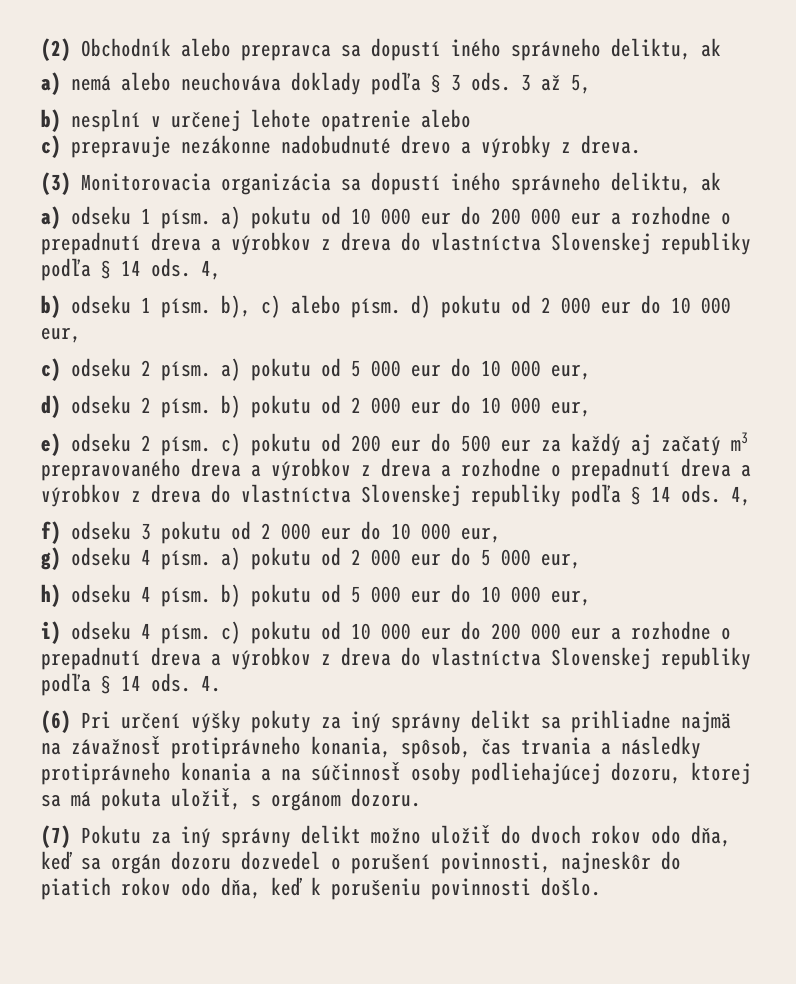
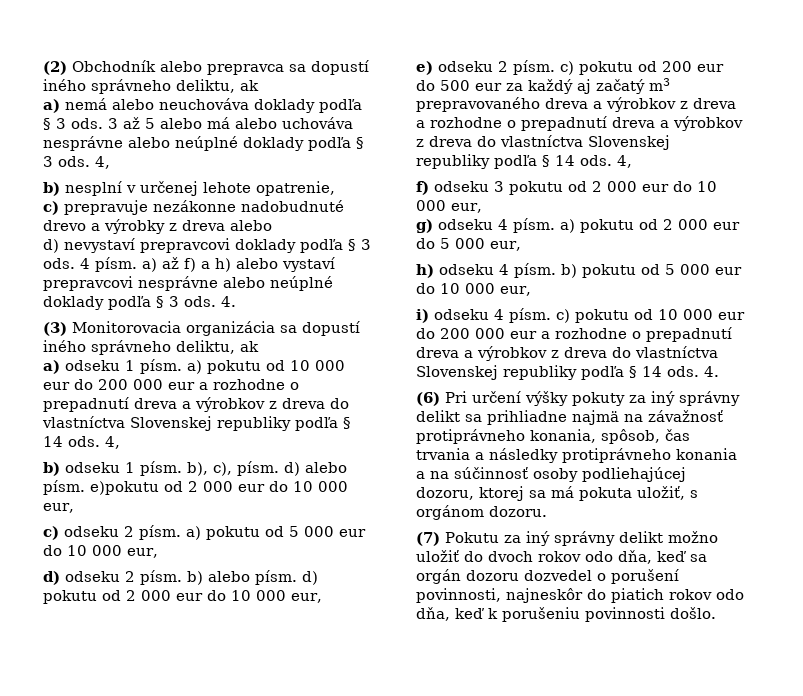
- 3 až 5,
+ 3 až 5 alebo má alebo uchováva nesprávne alebo neúplné doklady podľa § 3 ods. 4,
- b) nesplní v určenej lehote opatrenie alebo
+ b) nesplní v určenej lehote opatrenie,
- c) prepravuje nezákonne nadobudnuté drevo a výrobky z dreva.
+ c) prepravuje nezákonne nadobudnuté drevo a výrobky z dreva alebo
+ d) nevystaví prepravcovi doklady podľa § 3 ods. 4 písm. a) až f) a h) alebo vystaví prepravcovi nesprávne alebo neúplné doklady podľa § 3 ods. 4.
- b) odseku 1 písm. b), c) alebo písm. d) pokutu od 2 000 eur do 10 000 eur,
+ b) odseku 1 písm. b), c), písm. d) alebo písm. e)pokutu od 2 000 eur do 10 000 eur,
- d) odseku 2 písm. b) pokutu od 2 000 eur do 10 000 eur,
+ d) odseku 2 písm. b) alebo písm. d) pokutu od 2 000 eur do 10 000 eur,

